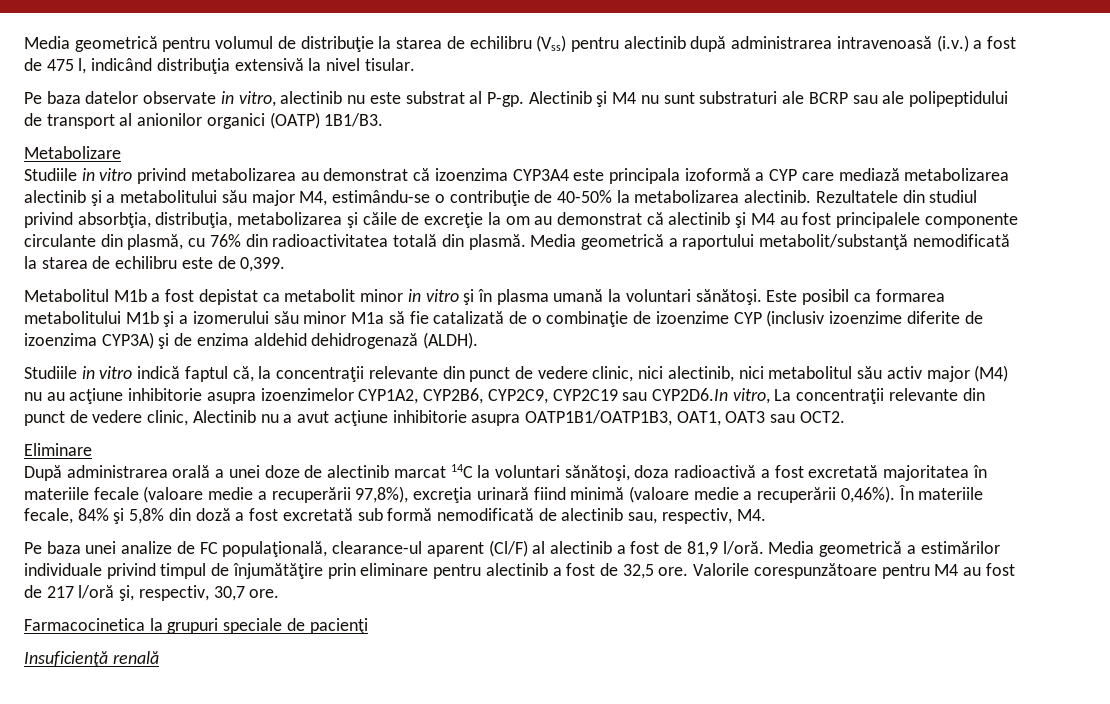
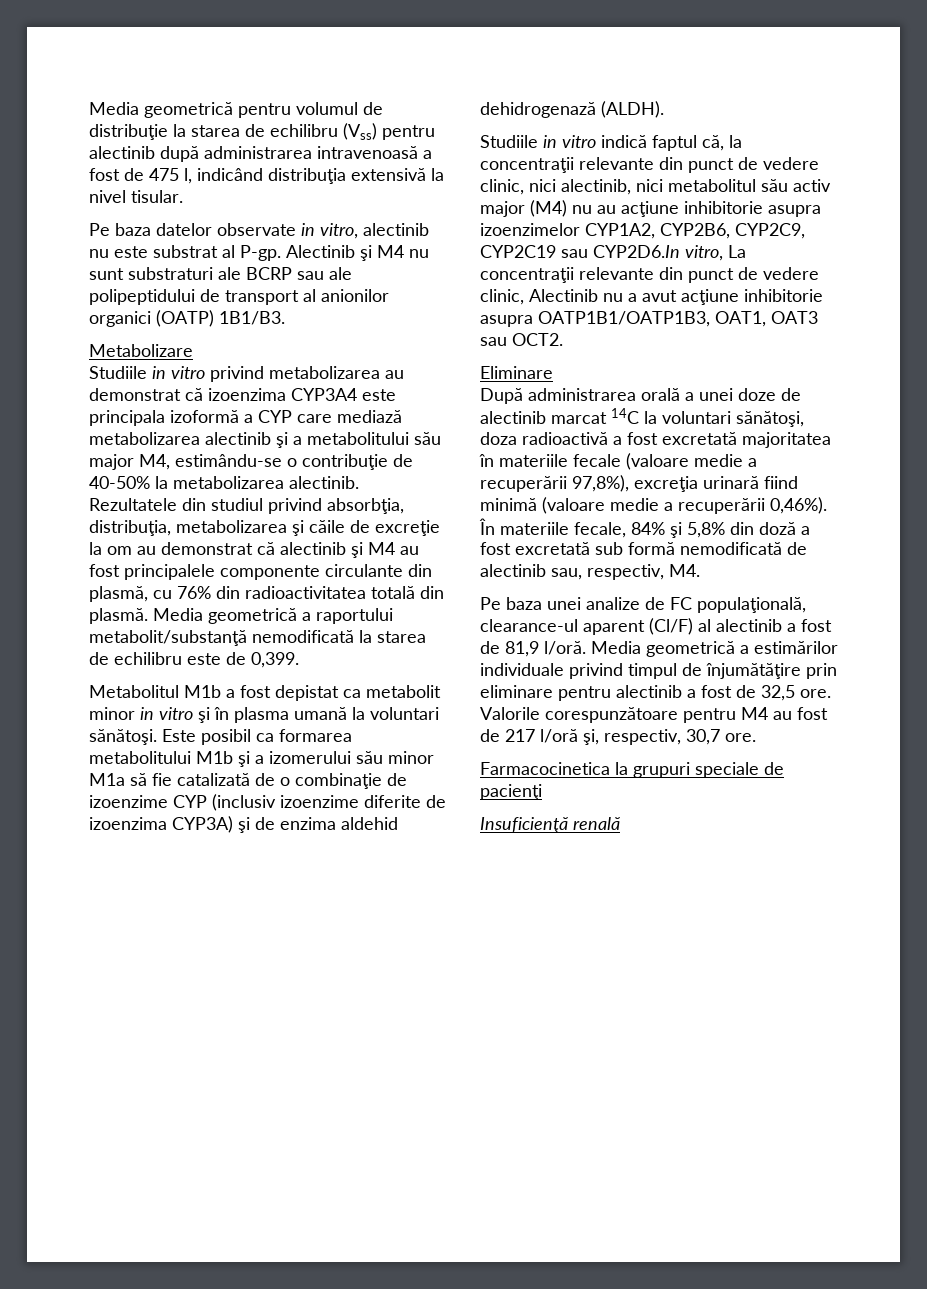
- Media geometrică pentru volumul de distribuţie la starea de echilibru (Vss) pentru alectinib după administrarea intravenoasă (i.v.) a fost de 475 l, indicând distribuţia extensivă la nivel tisular.
+ Media geometrică pentru volumul de distribuţie la starea de echilibru (Vss) pentru alectinib după administrarea intravenoasă a fost de 475 l, indicând distribuţia extensivă la nivel tisular.

